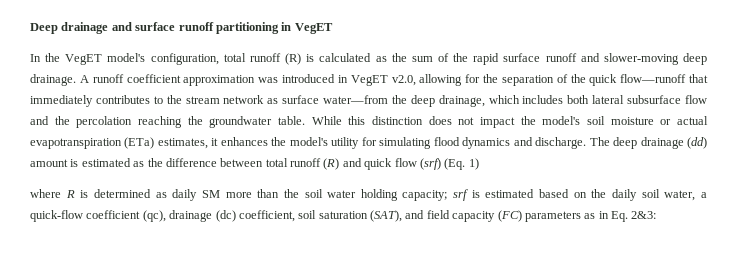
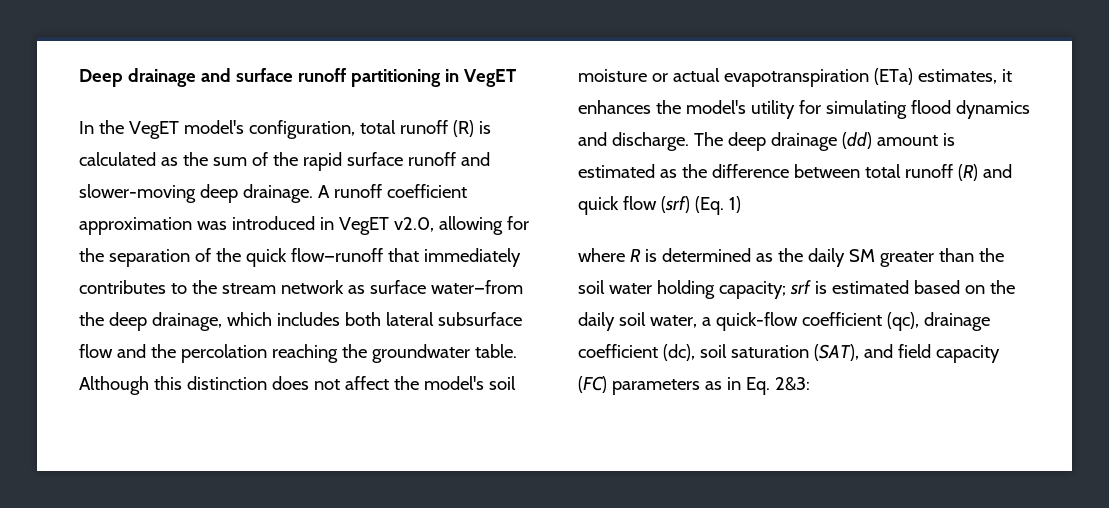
- While this distinction does not impact the model's soil moisture or actual evapotranspiration (ETa) estimates, it enhances the model's utility for simulating flood dynamics and discharge.
+ Although this distinction does not affect the model's soil moisture or actual evapotranspiration (ETa) estimates, it enhances the model's utility for simulating flood dynamics and discharge.
- where R is determined as daily SM more than the soil water holding capacity; srf is estimated based on the daily soil water, a quick-flow coefficient (qc), drainage (dc) coefficient, soil saturation (SAT), and field capacity (FC) parameters as in Eq. 2&3:
+ where R is determined as the daily SM greater than the soil water holding capacity; srf is estimated based on the daily soil water, a quick-flow coefficient (qc), drainage coefficient (dc), soil saturation (SAT), and field capacity (FC) parameters as in Eq. 2&3:

